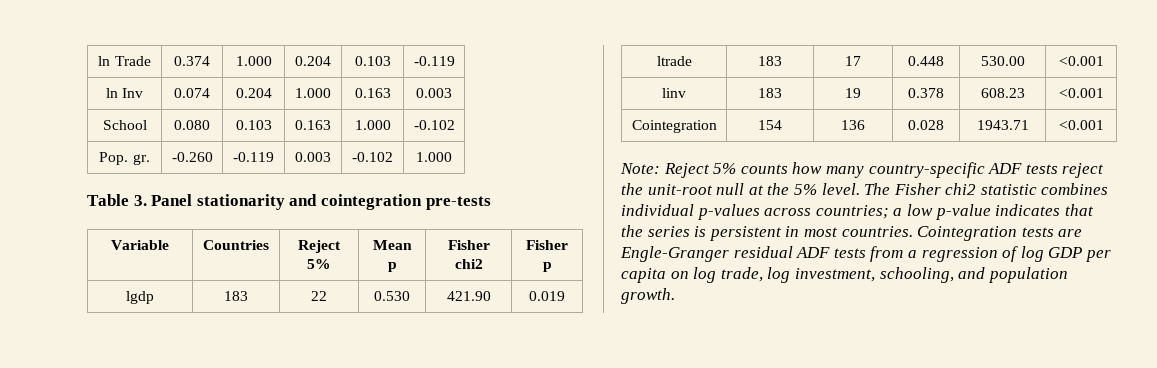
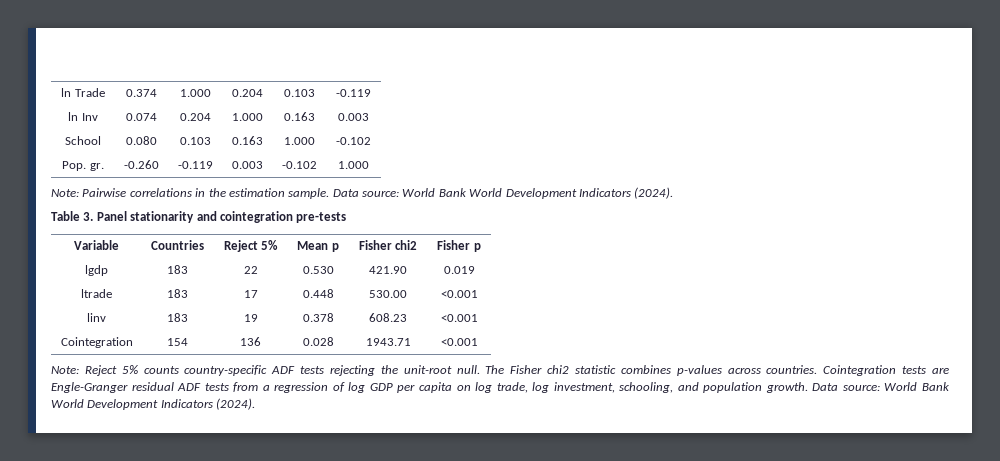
+ Note: Pairwise correlations in the estimation sample. Data source: World Bank World Development Indicators (2024).
- Note: Reject 5% counts how many country-specific ADF tests reject the unit-root null at the 5% level.
+ Note: Reject 5% counts country-specific ADF tests rejecting the unit-root null.
- The Fisher chi2 statistic combines individual p-values across countries; a low p-value indicates that the series is persistent in most countries.
+ The Fisher chi2 statistic combines p-values across countries.
- Cointegration tests are Engle-Granger residual ADF tests from a regression of log GDP per capita on log trade, log investment, schooling, and population growth.
+ Cointegration tests are Engle-Granger residual ADF tests from a regression of log GDP per capita on log trade, log investment, schooling, and population growth. Data source: World Bank World Development Indicators (2024).

